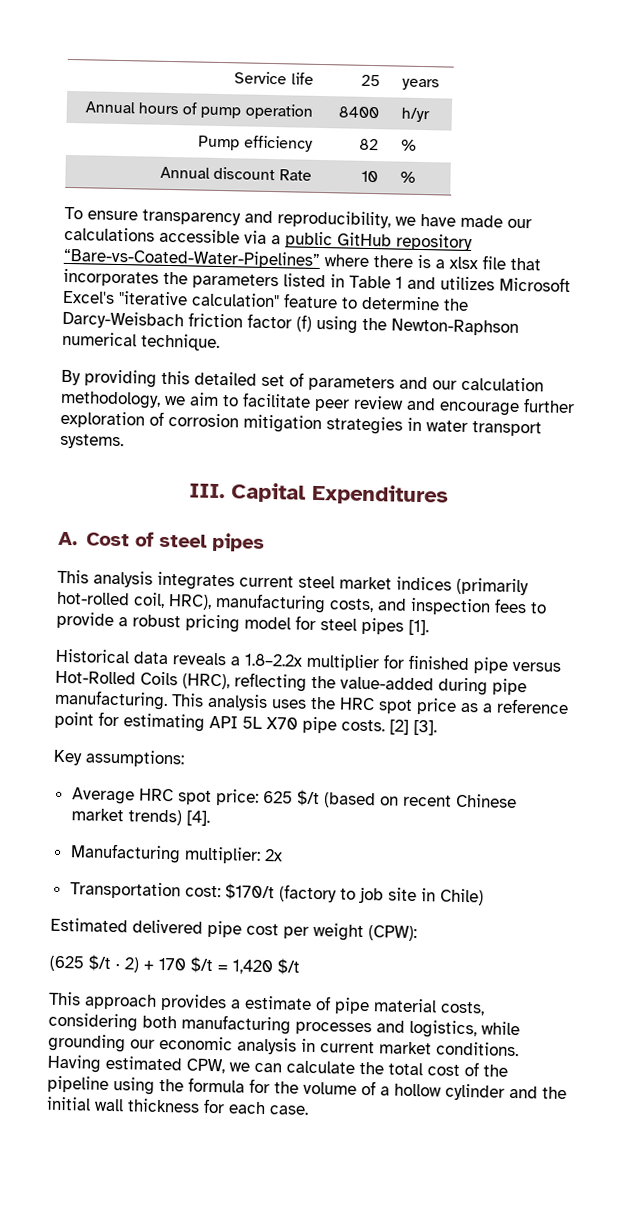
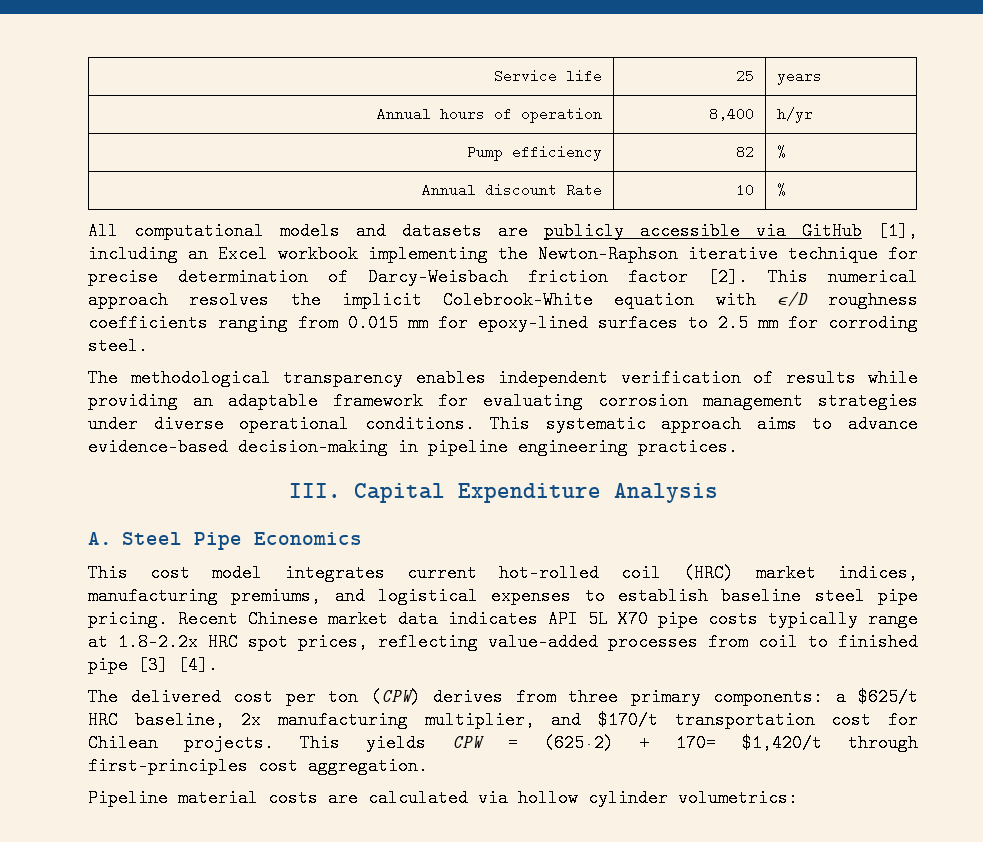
- Annual hours of pump operation | 8400 | h/yr
+ Annual hours of operation | 8,400 | h/yr
- To ensure transparency and reproducibility, we have made our calculations accessible via a public GitHub repository “Bare-vs-Coated-Water-Pipelines” where there is a xlsx file that incorporates the parameters listed in Table 1 and utilizes Microsoft Excel's "iterative calculation" feature to determine the Darcy-Weisbach friction factor (f) using the Newton-Raphson numerical technique.
- By providing this detailed set of parameters and our calculation methodology, we aim to facilitate peer review and encourage further exploration of corrosion mitigation strategies in water transport systems.
+ All computational models and datasets are publicly accessible via GitHub [1], including an Excel workbook implementing the Newton-Raphson iterative technique for precise determination of Darcy-Weisbach friction factor [2]. This numerical approach resolves the implicit Colebrook-White equation with ε/D roughness coefficients ranging from 0.015 mm for epoxy-lined surfaces to 2.5 mm for corroding steel.
+ The methodological transparency enables independent verification of results while providing an adaptable framework for evaluating corrosion management strategies under diverse operational conditions. This systematic approach aims to advance evidence-based decision-making in pipeline engineering practices.
- III. Capital Expenditures
+ III. Capital Expenditure Analysis
- A. Cost of steel pipes
- This analysis integrates current steel market indices (primarily hot-rolled coil, HRC), manufacturing costs, and inspection fees to provide a robust pricing model for steel pipes [1].
- Historical data reveals a 1.8–2.2x multiplier for finished pipe versus Hot-Rolled Coils (HRC), reflecting the value-added during pipe manufacturing. This analysis uses the HRC spot price as a reference point for estimating API 5L X70 pipe costs. [2] [3].
- Key assumptions:
- Average HRC spot price: 625 $/t (based on recent Chinese market trends) [4].
- Manufacturing multiplier: 2x
- Transportation cost: $170/t (factory to job site in Chile)
- Estimated delivered pipe cost per weight (CPW):
- (625 $/t · 2) + 170 $/t = 1,420 $/t
- This approach provides a estimate of pipe material costs, considering both manufacturing processes and logistics, while grounding our economic analysis in current market conditions. Having estimated CPW, we can calculate the total cost of the pipeline using the formula for the volume of a hollow cylinder and the initial wall thickness for each case.
+ A. Steel Pipe Economics
+ This cost model integrates current hot-rolled coil (HRC) market indices, manufacturing premiums, and logistical expenses to establish baseline steel pipe pricing. Recent Chinese market data indicates API 5L X70 pipe costs typically range at 1.8–2.2x HRC spot prices, reflecting value-added processes from coil to finished pipe [3] [4].
+ The delivered cost per ton (CPW) derives from three primary components: a $625/t HRC baseline, 2x manufacturing multiplier, and $170/t transportation cost for Chilean projects. This yields CPW = (625·2) + 170= $1,420/t through first-principles cost aggregation.
+ Pipeline material costs are calculated via hollow cylinder volumetrics:

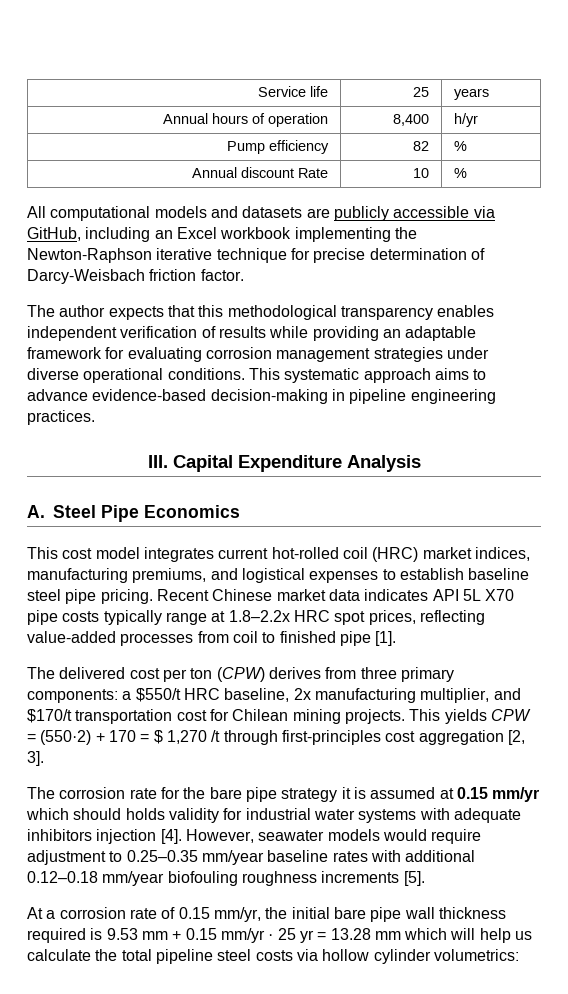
- All computational models and datasets are publicly accessible via GitHub [1], including an Excel workbook implementing the Newton-Raphson iterative technique for precise determination of Darcy-Weisbach friction factor [2]. This numerical approach resolves the implicit Colebrook-White equation with ε/D roughness coefficients ranging from 0.015 mm for epoxy-lined surfaces to 2.5 mm for corroding steel.
- The methodological transparency enables independent verification of results while providing an adaptable framework for evaluating corrosion management strategies under diverse operational conditions.
+ All computational models and datasets are publicly accessible via GitHub, including an Excel workbook implementing the Newton-Raphson iterative technique for precise determination of Darcy-Weisbach friction factor.
+ The author expects that this methodological transparency enables independent verification of results while providing an adaptable framework for evaluating corrosion management strategies under diverse operational conditions.
- Recent Chinese market data indicates API 5L X70 pipe costs typically range at 1.8–2.2x HRC spot prices, reflecting value-added processes from coil to finished pipe [3] [4].
+ Recent Chinese market data indicates API 5L X70 pipe costs typically range at 1.8–2.2x HRC spot prices, reflecting value-added processes from coil to finished pipe [1].
- The delivered cost per ton (CPW) derives from three primary components: a $625/t HRC baseline, 2x manufacturing multiplier, and $170/t transportation cost for Chilean projects.
+ The delivered cost per ton (CPW) derives from three primary components: a $550/t HRC baseline, 2x manufacturing multiplier, and $170/t transportation cost for Chilean mining projects.
- This yields CPW = (625·2) + 170= $1,420/t through first-principles cost aggregation.
- Pipeline material costs are calculated via hollow cylinder volumetrics:
+ This yields CPW = (550·2) + 170 = $ 1,270 /t through first-principles cost aggregation [2, 3].
+ The corrosion rate for the bare pipe strategy it is assumed at 0.15 mm/yr which should holds validity for industrial water systems with adequate inhibitors injection [4]. However, seawater models would require adjustment to 0.25–0.35 mm/year baseline rates with additional 0.12–0.18 mm/year biofouling roughness increments [5].
+ At a corrosion rate of 0.15 mm/yr, the initial bare pipe wall thickness required is 9.53 mm + 0.15 mm/yr · 25 yr = 13.28 mm which will help us calculate the total pipeline steel costs via hollow cylinder volumetrics:

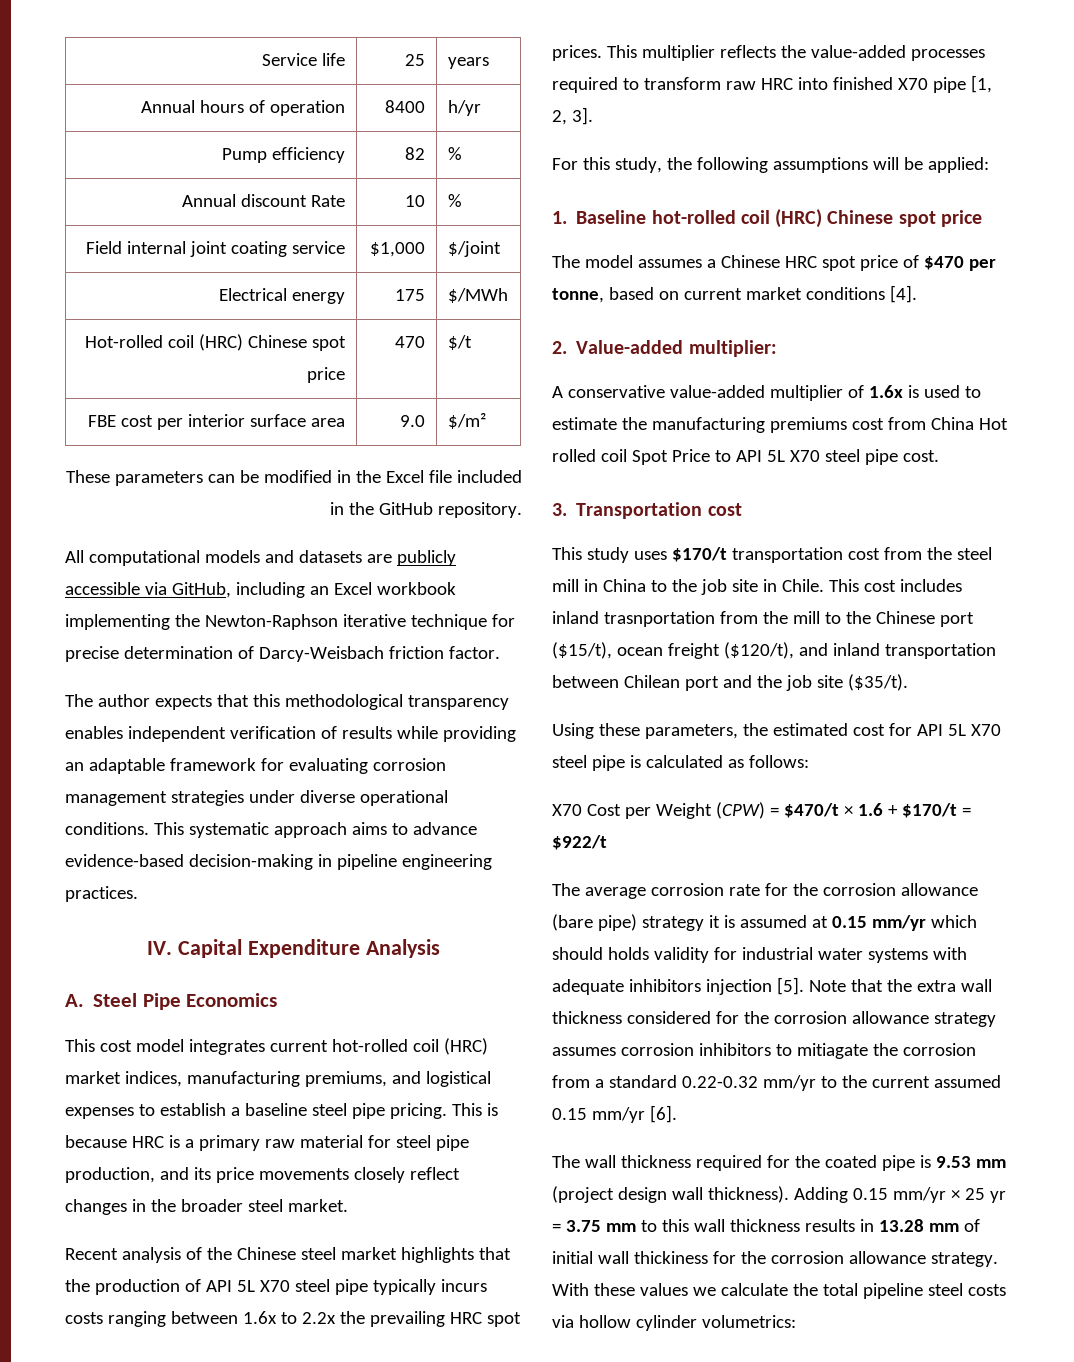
- Annual hours of operation | 8,400 | h/yr
+ Annual hours of operation | 8400 | h/yr
+ Field internal joint coating service | $1,000 | $/joint
+ Electrical energy | 175 | $/MWh
+ Hot-rolled coil (HRC) Chinese spot price | 470 | $/t
+ FBE cost per interior surface area | 9.0 | $/m²
+ These parameters can be modified in the Excel file included in the GitHub repository.
- III. Capital Expenditure Analysis
+ IV. Capital Expenditure Analysis
- This cost model integrates current hot-rolled coil (HRC) market indices, manufacturing premiums, and logistical expenses to establish baseline steel pipe pricing.
+ This cost model integrates current hot-rolled coil (HRC) market indices, manufacturing premiums, and logistical expenses to establish a baseline steel pipe pricing.
- Recent Chinese market data indicates API 5L X70 pipe costs typically range at 1.8–2.2x HRC spot prices, reflecting value-added processes from coil to finished pipe [1].
- The delivered cost per ton (CPW) derives from three primary components: a $550/t HRC baseline, 2x manufacturing multiplier, and $170/t transportation cost for Chilean mining projects. This yields CPW = (550·2) + 170 = $ 1,270 /t through first-principles cost aggregation [2, 3].
- The corrosion rate for the bare pipe strategy it is assumed at 0.15 mm/yr which should holds validity for industrial water systems with adequate inhibitors injection [4]. However, seawater models would require adjustment to 0.25–0.35 mm/year baseline rates with additional 0.12–0.18 mm/year biofouling roughness increments [5].
- At a corrosion rate of 0.15 mm/yr, the initial bare pipe wall thickness required is 9.53 mm + 0.15 mm/yr · 25 yr = 13.28 mm which will help us calculate the total pipeline steel costs via hollow cylinder volumetrics:
+ This is because HRC is a primary raw material for steel pipe production, and its price movements closely reflect changes in the broader steel market.
+ Recent analysis of the Chinese steel market highlights that the production of API 5L X70 steel pipe typically incurs costs ranging between 1.6x to 2.2x the prevailing HRC spot prices. This multiplier reflects the value-added processes required to transform raw HRC into finished X70 pipe [1, 2, 3].
+ For this study, the following assumptions will be applied:
+ 1. Baseline hot-rolled coil (HRC) Chinese spot price
+ The model assumes a Chinese HRC spot price of $470 per tonne, based on current market conditions [4].
+ 2. Value-added multiplier:
+ A conservative value-added multiplier of 1.6x is used to estimate the manufacturing premiums cost from China Hot rolled coil Spot Price to API 5L X70 steel pipe cost.
+ 3. Transportation cost
+ This study uses $170/t transportation cost from the steel mill in China to the job site in Chile. This cost includes inland trasnportation from the mill to the Chinese port ($15/t), ocean freight ($120/t), and inland transportation between Chilean port and the job site ($35/t).
+ Using these parameters, the estimated cost for API 5L X70 steel pipe is calculated as follows:
+ X70 Cost per Weight (CPW) = $470/t × 1.6 + $170/t = $922/t
+ The average corrosion rate for the corrosion allowance (bare pipe) strategy it is assumed at 0.15 mm/yr which should holds validity for industrial water systems with adequate inhibitors injection [5]. Note that the extra wall thickness considered for the corrosion allowance strategy assumes corrosion inhibitors to mitiagate the corrosion from a standard 0.22-0.32 mm/yr to the current assumed 0.15 mm/yr [6].
+ The wall thickness required for the coated pipe is 9.53 mm (project design wall thickness). Adding 0.15 mm/yr × 25 yr = 3.75 mm to this wall thickness results in 13.28 mm of initial wall thickiness for the corrosion allowance strategy. With these values we calculate the total pipeline steel costs via hollow cylinder volumetrics:

